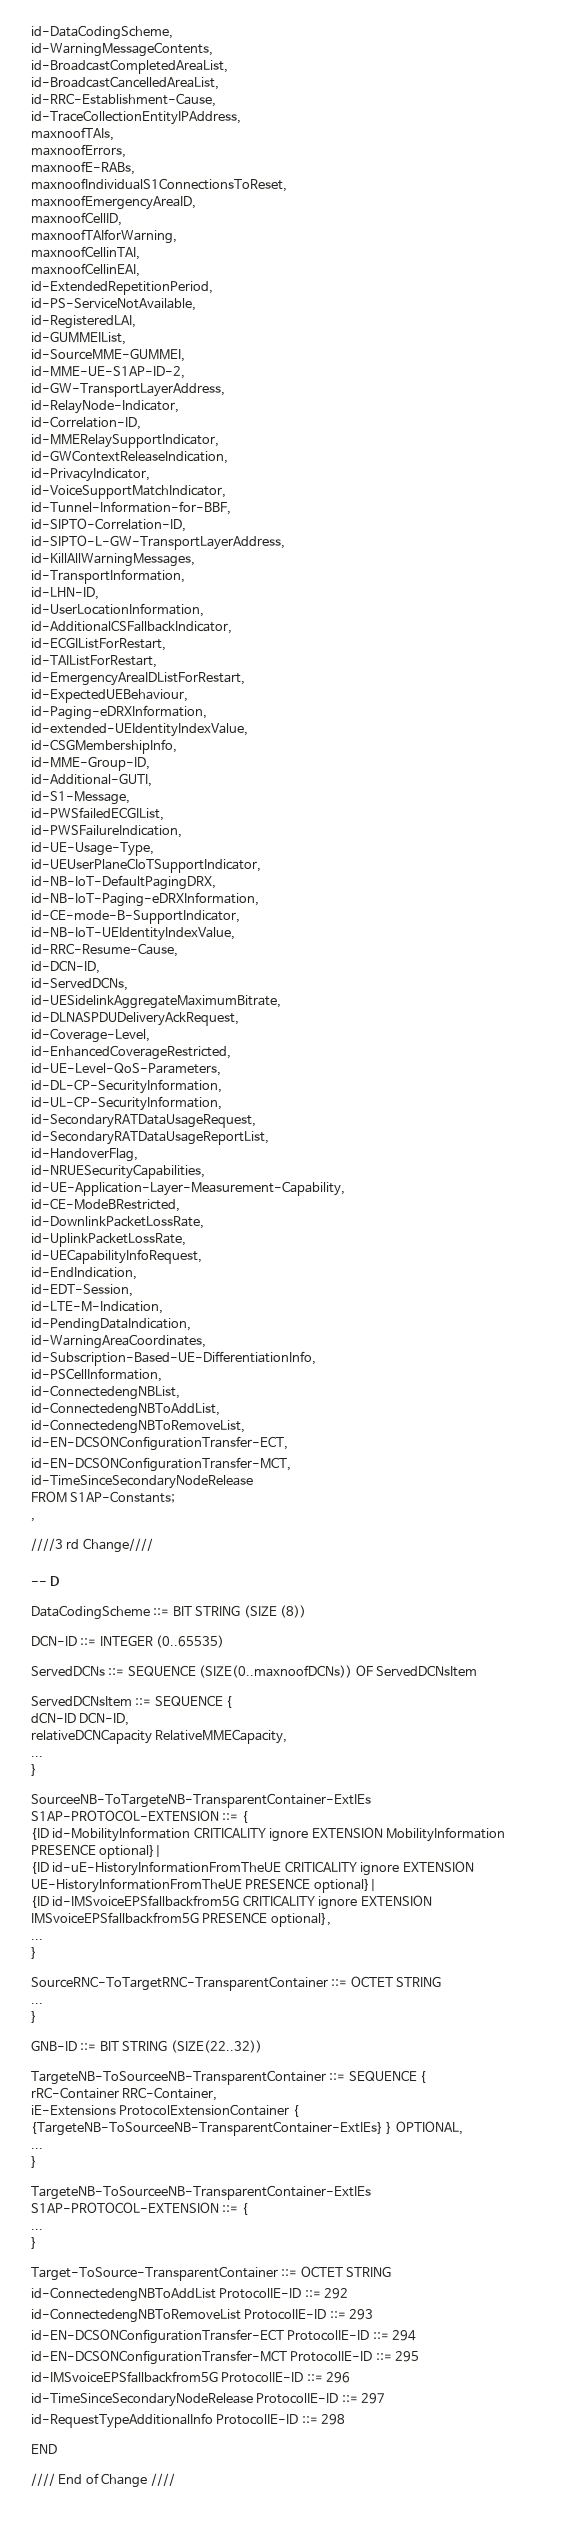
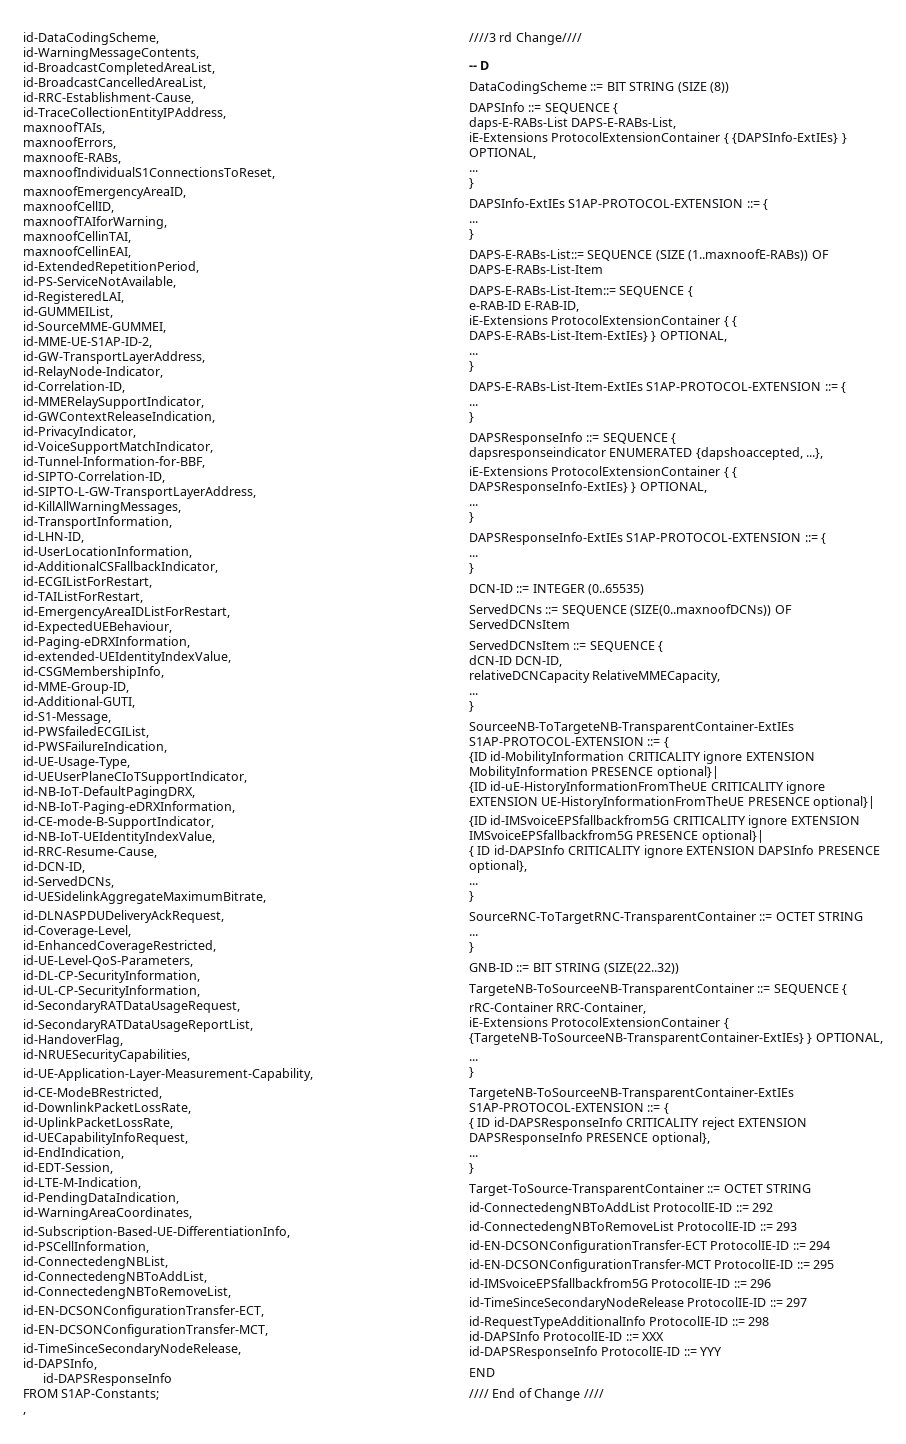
  id-EN-DCSONConfigurationTransfer-MCT,
- id-TimeSinceSecondaryNodeRelease
+ id-TimeSinceSecondaryNodeRelease,
+ id-DAPSInfo,
+ id-DAPSResponseInfo
+ DAPSInfo ::= SEQUENCE {
+ daps-E-RABs-List DAPS-E-RABs-List,
+ iE-Extensions ProtocolExtensionContainer { {DAPSInfo-ExtIEs} } OPTIONAL,
+ ...
+ }
+ DAPSInfo-ExtIEs S1AP-PROTOCOL-EXTENSION ::= {
+ ...
+ }
+ DAPS-E-RABs-List::= SEQUENCE (SIZE (1..maxnoofE-RABs)) OF DAPS-E-RABs-List-Item
+ DAPS-E-RABs-List-Item::= SEQUENCE {
+ e-RAB-ID E-RAB-ID,
+ iE-Extensions ProtocolExtensionContainer { { DAPS-E-RABs-List-Item-ExtIEs} } OPTIONAL,
+ ...
+ }
+ DAPS-E-RABs-List-Item-ExtIEs S1AP-PROTOCOL-EXTENSION ::= {
+ ...
+ }
+ DAPSResponseInfo ::= SEQUENCE {
+ dapsresponseindicator ENUMERATED {dapshoaccepted, ...},
+ iE-Extensions ProtocolExtensionContainer { { DAPSResponseInfo-ExtIEs} } OPTIONAL,
+ ...
+ }
+ DAPSResponseInfo-ExtIEs S1AP-PROTOCOL-EXTENSION ::= {
+ ...
+ }
- {ID id-IMSvoiceEPSfallbackfrom5G CRITICALITY ignore EXTENSION IMSvoiceEPSfallbackfrom5G PRESENCE optional},
+ {ID id-IMSvoiceEPSfallbackfrom5G CRITICALITY ignore EXTENSION IMSvoiceEPSfallbackfrom5G PRESENCE optional}|
+ { ID id-DAPSInfo CRITICALITY ignore EXTENSION DAPSInfo PRESENCE optional},
+ { ID id-DAPSResponseInfo CRITICALITY reject EXTENSION DAPSResponseInfo PRESENCE optional},
+ id-DAPSInfo ProtocolIE-ID ::= XXX
+ id-DAPSResponseInfo ProtocolIE-ID ::= YYY

